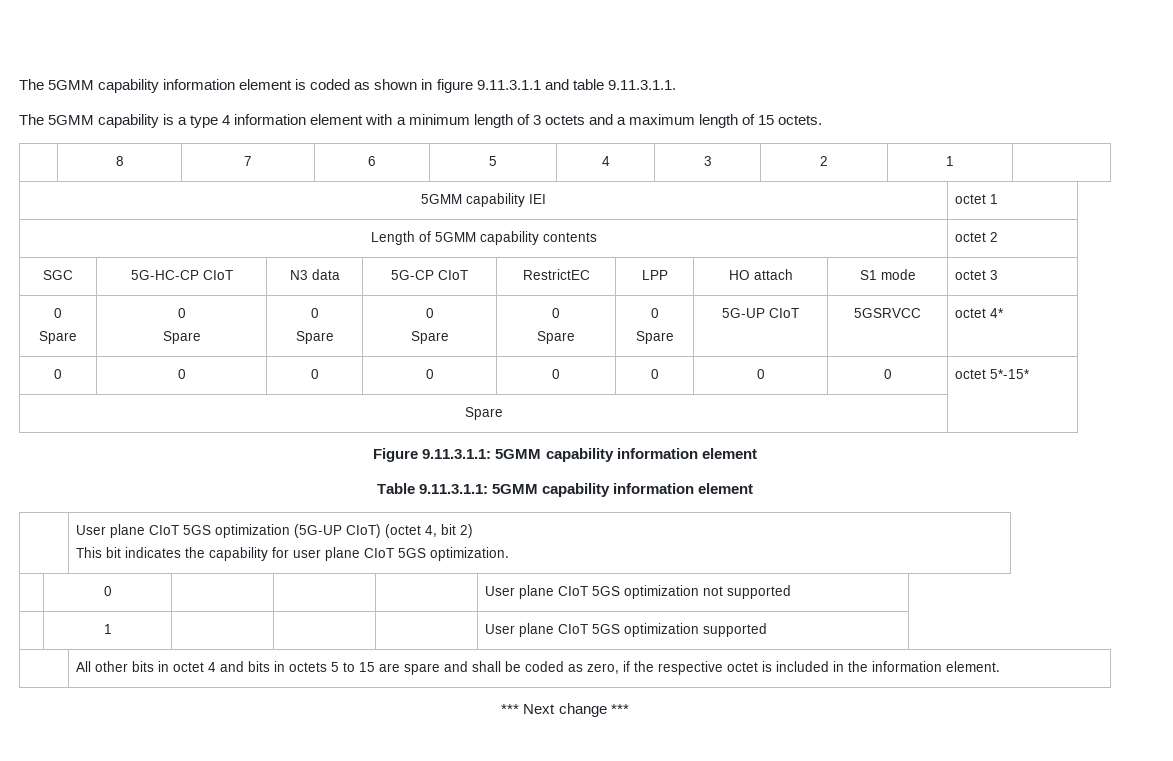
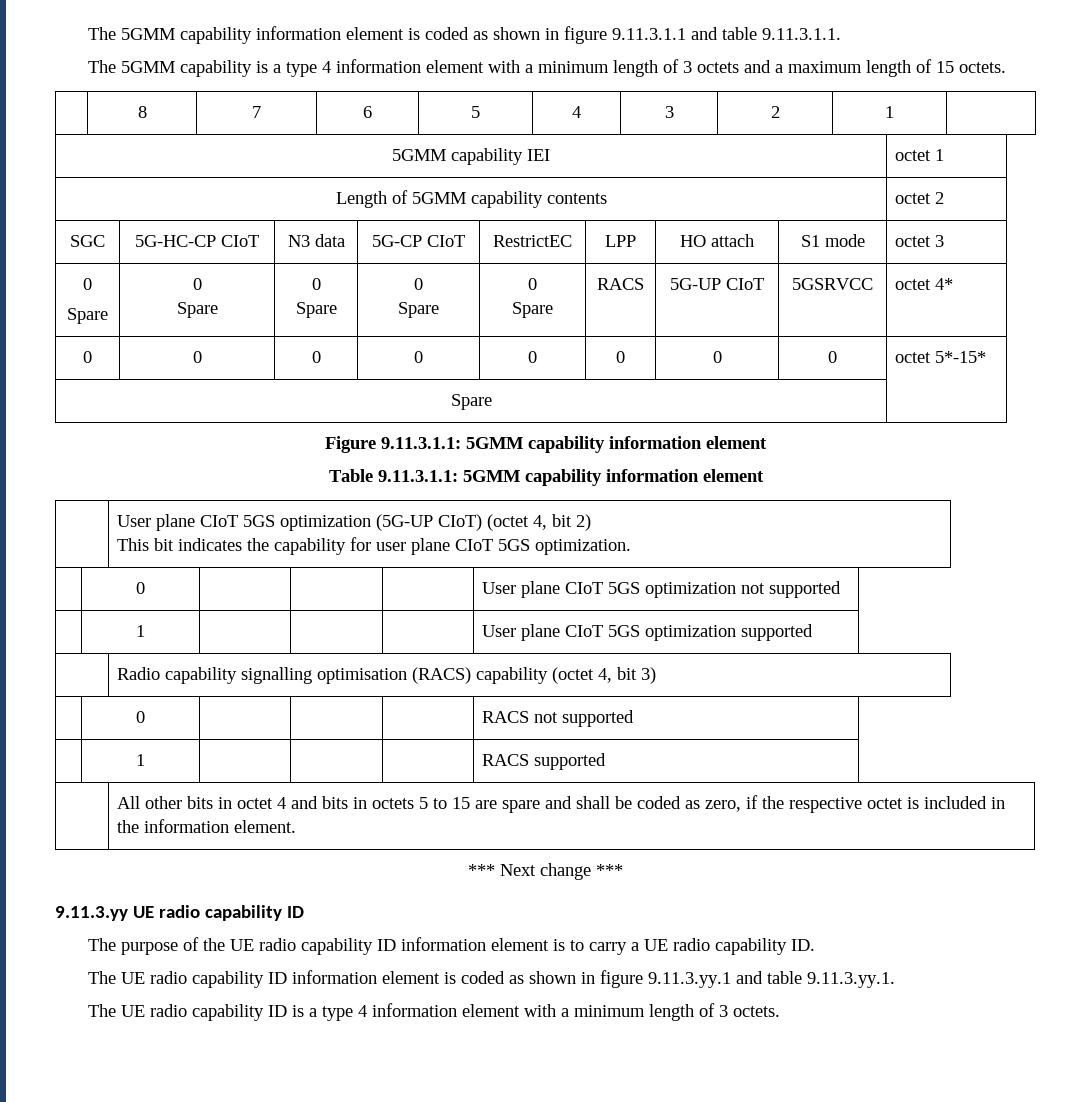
  SGC | 5G-HC-CP CIoT | N3 data | 5G-CP CIoT | RestrictEC | LPP | HO attach | S1 mode | octet 3
  0
  Spare | 0
  Spare | 0
  Spare | 0
  Spare | 0
- Spare | 0
- Spare | 5G-UP CIoT | 5GSRVCC | octet 4*
+ Spare | RACS | 5G-UP CIoT | 5GSRVCC | octet 4*
+ | Radio capability signalling optimisation (RACS) capability (octet 4, bit 3)
+ | 0 | | | | RACS not supported
+ | 1 | | | | RACS supported
+ 9.11.3.yy UE radio capability ID
+ The purpose of the UE radio capability ID information element is to carry a UE radio capability ID.
+ The UE radio capability ID information element is coded as shown in figure 9.11.3.yy.1 and table 9.11.3.yy.1.
+ The UE radio capability ID is a type 4 information element with a minimum length of 3 octets.

